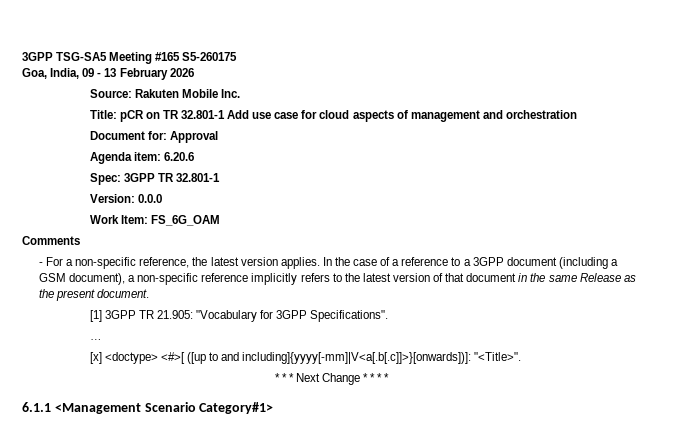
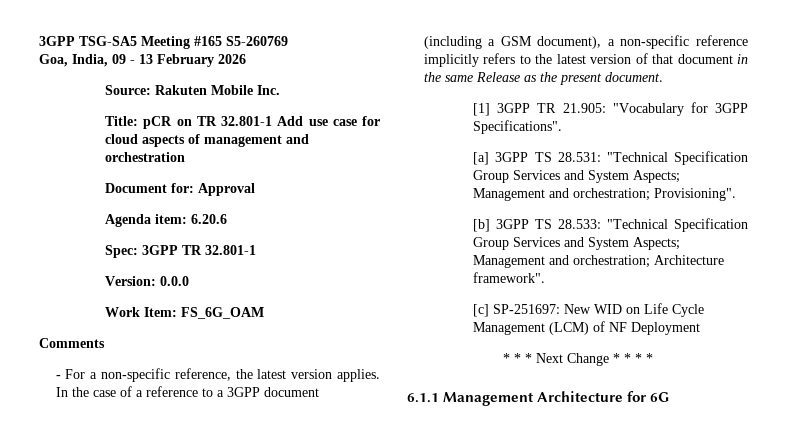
- 3GPP TSG-SA5 Meeting #165 S5-260175
+ 3GPP TSG-SA5 Meeting #165 S5-260769
- …
- [x] <doctype> <#>[ ([up to and including]{yyyy[-mm]|V<a[.b[.c]]>}[onwards])]: "<Title>".
+ [a] 3GPP TS 28.531: "Technical Specification Group Services and System Aspects; Management and orchestration; Provisioning".
+ [b] 3GPP TS 28.533: "Technical Specification Group Services and System Aspects; Management and orchestration; Architecture framework".
+ [c] SP-251697: New WID on Life Cycle Management (LCM) of NF Deployment
- 6.1.1 <Management Scenario Category#1>
+ 6.1.1 Management Architecture for 6G

